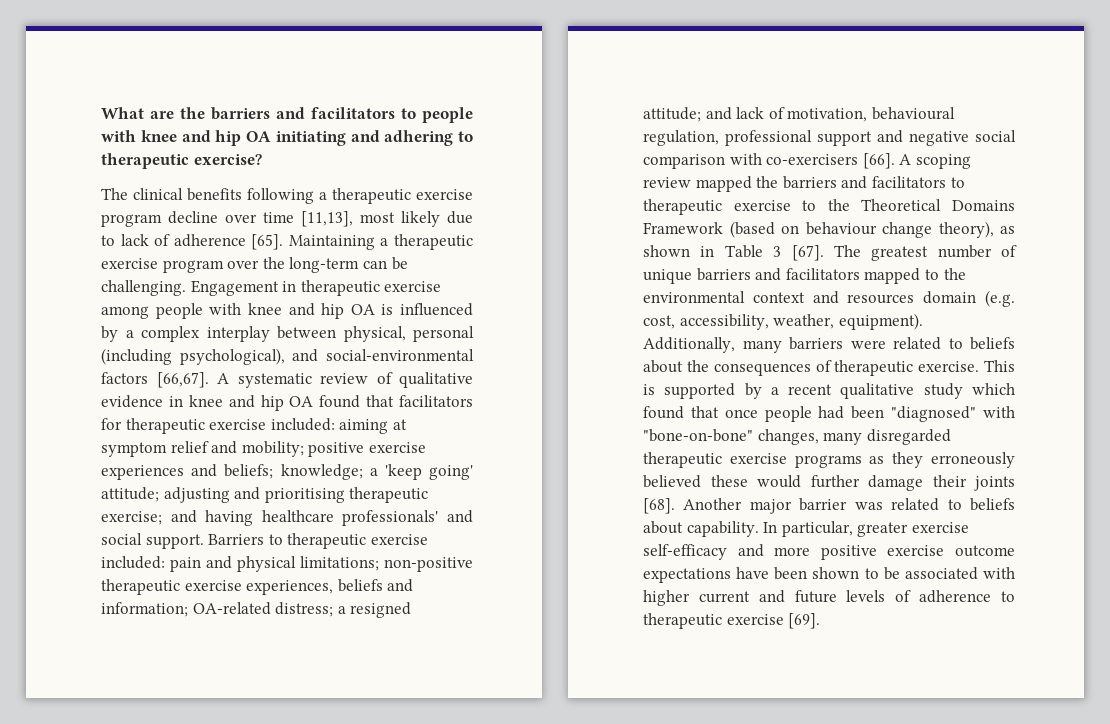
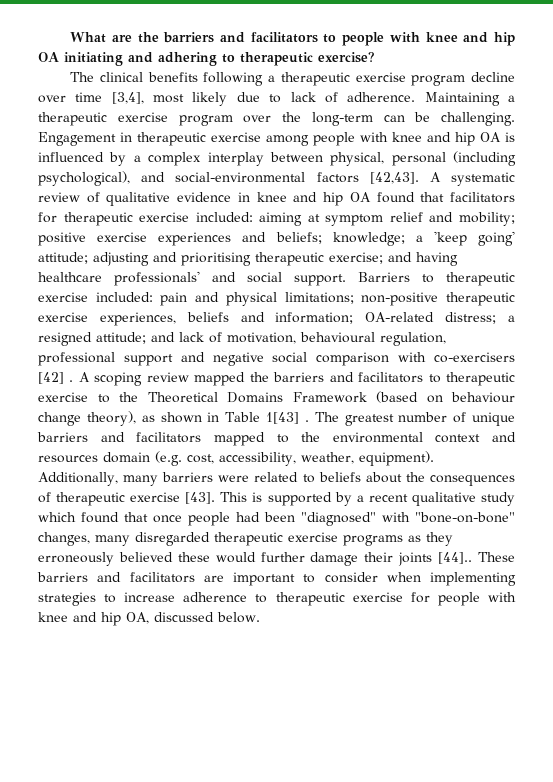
- The clinical benefits following a therapeutic exercise program decline over time [11,13], most likely due to lack of adherence [65].
+ The clinical benefits following a therapeutic exercise program decline over time [3,4], most likely due to lack of adherence.
- Engagement in therapeutic exercise among people with knee and hip OA is influenced by a complex interplay between physical, personal (including psychological), and social-environmental factors [66,67].
+ Engagement in therapeutic exercise among people with knee and hip OA is influenced by a complex interplay between physical, personal (including psychological), and social-environmental factors [42,43].
- Barriers to therapeutic exercise included: pain and physical limitations; non-positive therapeutic exercise experiences, beliefs and information; OA-related distress; a resigned attitude; and lack of motivation, behavioural regulation, professional support and negative social comparison with co-exercisers [66].
+ Barriers to therapeutic exercise included: pain and physical limitations; non-positive therapeutic exercise experiences, beliefs and information; OA-related distress; a resigned attitude; and lack of motivation, behavioural regulation, professional support and negative social comparison with co-exercisers [42] .
- A scoping review mapped the barriers and facilitators to therapeutic exercise to the Theoretical Domains Framework (based on behaviour change theory), as shown in Table 3 [67].
+ A scoping review mapped the barriers and facilitators to therapeutic exercise to the Theoretical Domains Framework (based on behaviour change theory), as shown in Table 1[43] .
- Additionally, many barriers were related to beliefs about the consequences of therapeutic exercise.
+ Additionally, many barriers were related to beliefs about the consequences of therapeutic exercise [43].
- This is supported by a recent qualitative study which found that once people had been "diagnosed" with "bone-on-bone" changes, many disregarded therapeutic exercise programs as they erroneously believed these would further damage their joints [68]. Another major barrier was related to beliefs about capability. In particular, greater exercise self-efficacy and more positive exercise outcome expectations have been shown to be associated with higher current and future levels of adherence to therapeutic exercise [69].
+ This is supported by a recent qualitative study which found that once people had been "diagnosed" with "bone-on-bone" changes, many disregarded therapeutic exercise programs as they erroneously believed these would further damage their joints [44].. These barriers and facilitators are important to consider when implementing strategies to increase adherence to therapeutic exercise for people with knee and hip OA, discussed below.

